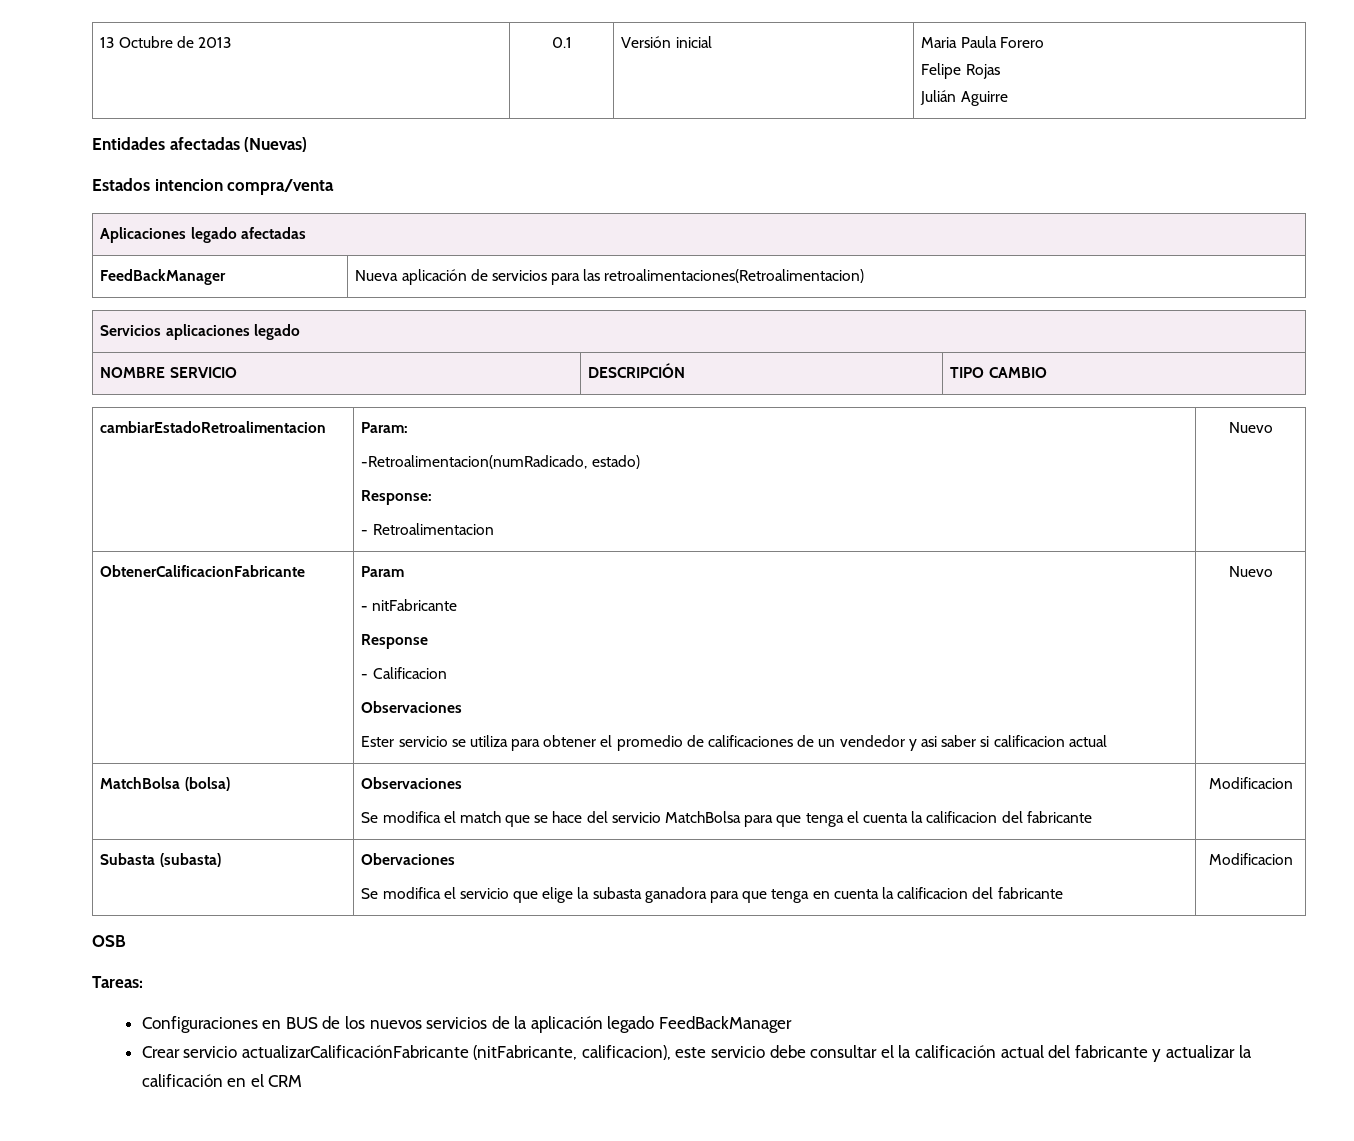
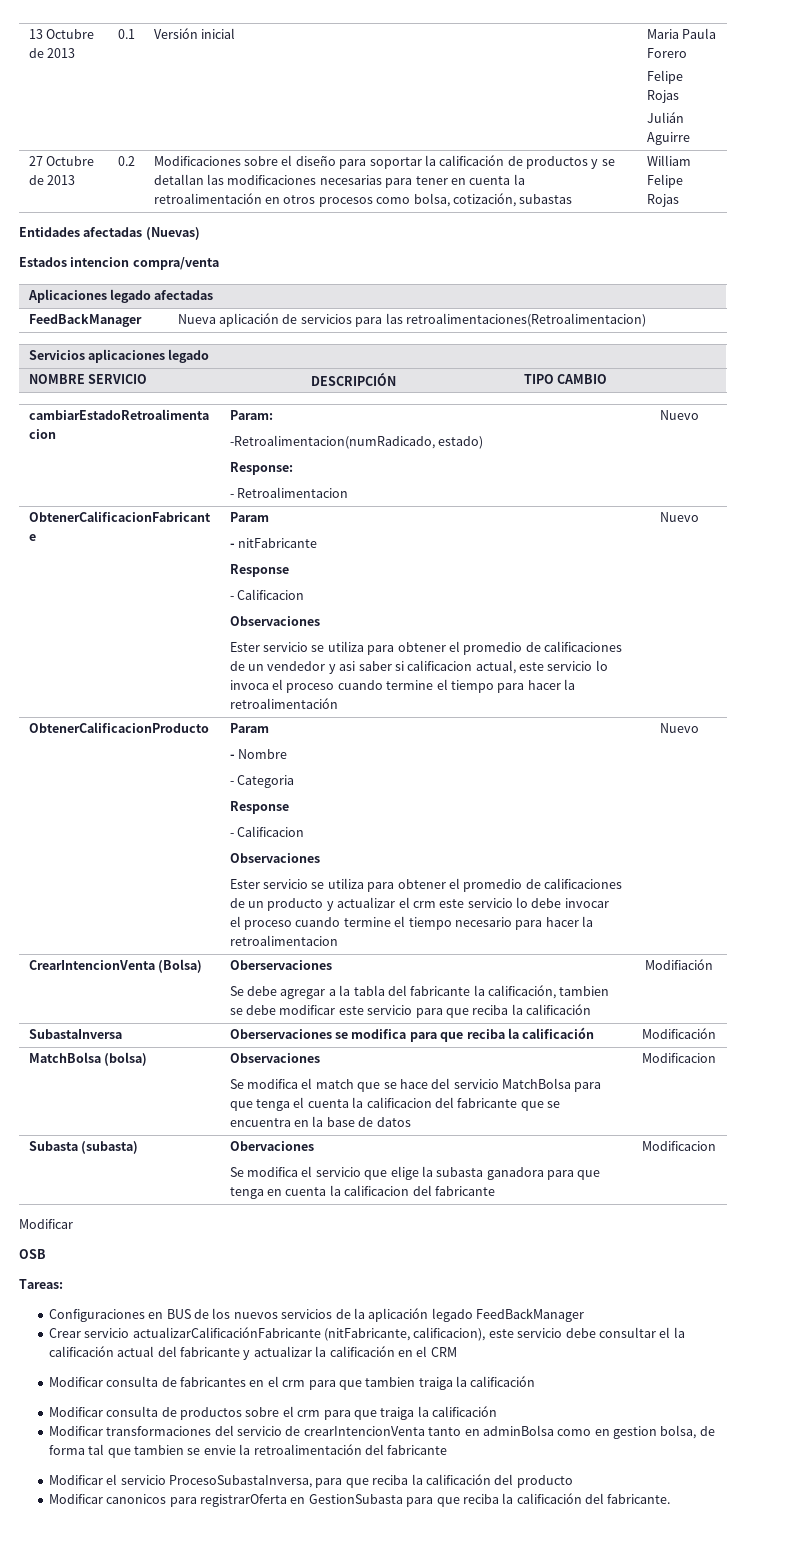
+ 27 Octubre de 2013 | 0.2 | Modificaciones sobre el diseño para soportar la calificación de productos y se detallan las modificaciones necesarias para tener en cuenta la retroalimentación en otros procesos como bolsa, cotización, subastas | William Felipe Rojas
- Ester servicio se utiliza para obtener el promedio de calificaciones de un vendedor y asi saber si calificacion actual | Nuevo
+ Ester servicio se utiliza para obtener el promedio de calificaciones de un vendedor y asi saber si calificacion actual, este servicio lo invoca el proceso cuando termine el tiempo para hacer la retroalimentación | Nuevo
+ ObtenerCalificacionProducto | Param
+ - Nombre
+ - Categoria
+ Response
+ - Calificacion
+ Observaciones
+ Ester servicio se utiliza para obtener el promedio de calificaciones de un producto y actualizar el crm este servicio lo debe invocar el proceso cuando termine el tiempo necesario para hacer la retroalimentacion | Nuevo
+ CrearIntencionVenta (Bolsa) | Oberservaciones
+ Se debe agregar a la tabla del fabricante la calificación, tambien se debe modificar este servicio para que reciba la calificación | Modifiación
+ SubastaInversa | Oberservaciones se modifica para que reciba la calificación | Modificación
  MatchBolsa (bolsa) | Observaciones
- Se modifica el match que se hace del servicio MatchBolsa para que tenga el cuenta la calificacion del fabricante | Modificacion
+ Se modifica el match que se hace del servicio MatchBolsa para que tenga el cuenta la calificacion del fabricante que se encuentra en la base de datos | Modificacion
  Subasta (subasta) | Obervaciones
  Se modifica el servicio que elige la subasta ganadora para que tenga en cuenta la calificacion del fabricante | Modificacion
+ Modificar
+ Modificar consulta de fabricantes en el crm para que tambien traiga la calificación
+ Modificar consulta de productos sobre el crm para que traiga la calificación
+ Modificar transformaciones del servicio de crearIntencionVenta tanto en adminBolsa como en gestion bolsa, de forma tal que tambien se envie la retroalimentación del fabricante
+ Modificar el servicio ProcesoSubastaInversa, para que reciba la calificación del producto
+ Modificar canonicos para registrarOferta en GestionSubasta para que reciba la calificación del fabricante.

